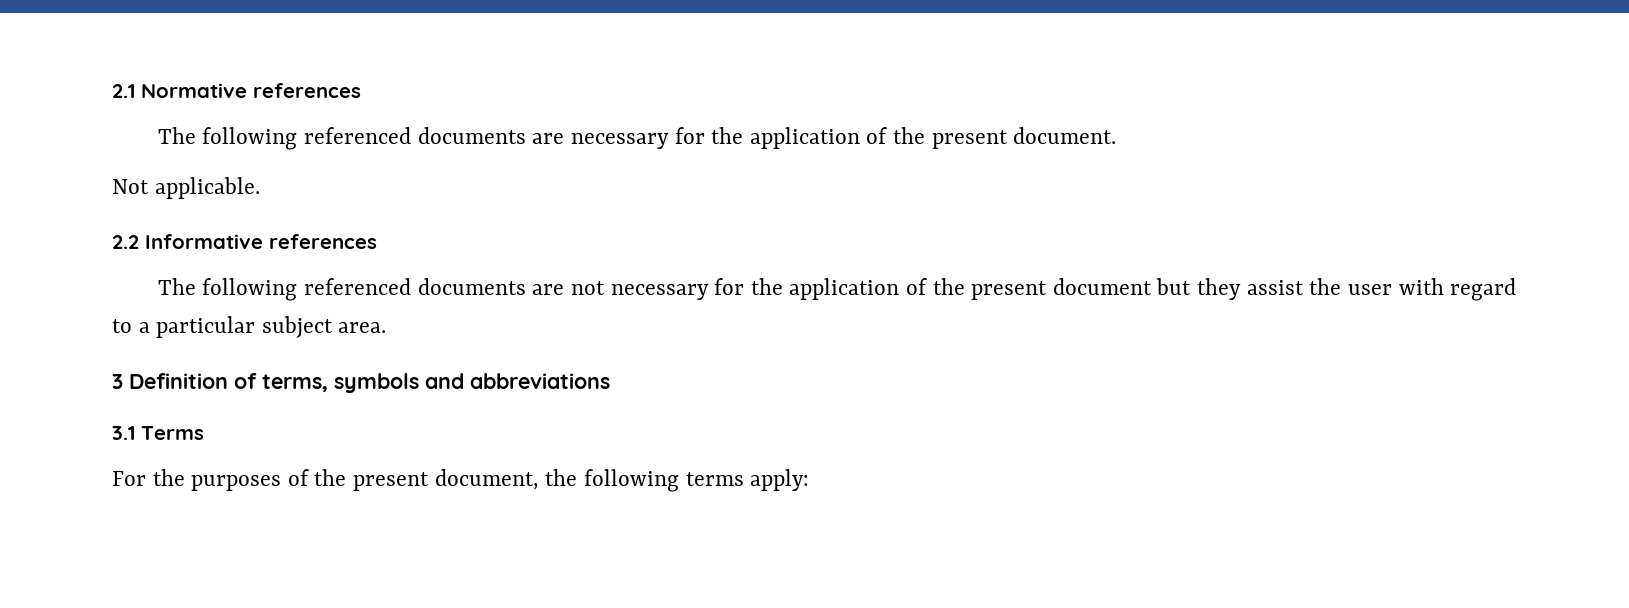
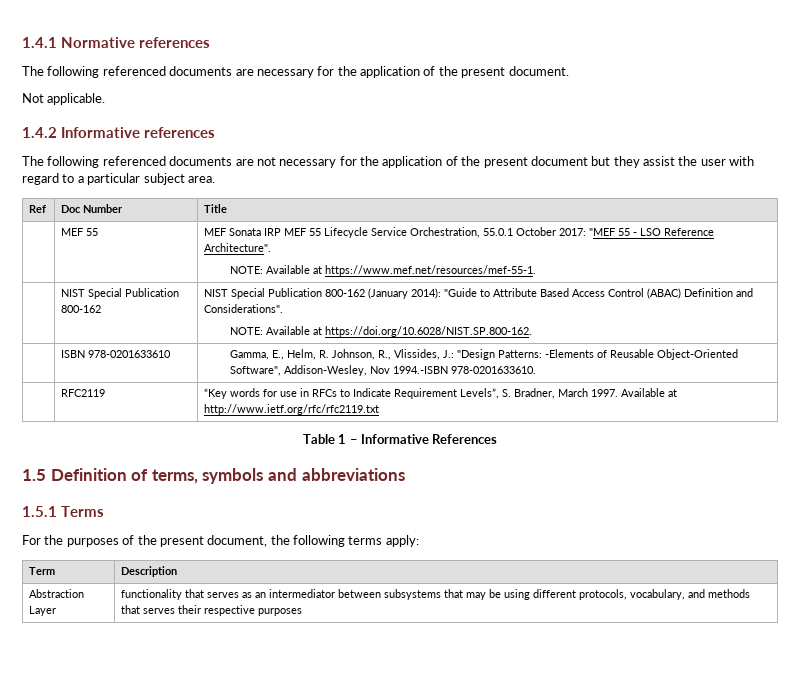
- 2.1 Normative references
+ 1.4.1 Normative references
- 2.2 Informative references
+ 1.4.2 Informative references
- 3 Definition of terms, symbols and abbreviations
+ Ref | Doc Number | Title
+ | MEF 55 | MEF Sonata IRP MEF 55 Lifecycle Service Orchestration, 55.0.1 October 2017: "MEF 55 - LSO Reference Architecture".
+ NOTE: Available at https://www.mef.net/resources/mef-55-1.
+ | NIST Special Publication 800-162 | NIST Special Publication 800-162 (January 2014): "Guide to Attribute Based Access Control (ABAC) Definition and Considerations".
+ NOTE: Available at https://doi.org/10.6028/NIST.SP.800-162.
+ | ISBN 978-0201633610 | Gamma, E., Helm, R. Johnson, R., Vlissides, J.: "Design Patterns: -Elements of Reusable Object-Oriented Software", Addison-Wesley, Nov 1994.-ISBN 978-0201633610.
+ | RFC2119 | “Key words for use in RFCs to Indicate Requirement Levels”, S. Bradner, March 1997. Available at http://www.ietf.org/rfc/rfc2119.txt
+ Table 1 – Informative References
+ 1.5 Definition of terms, symbols and abbreviations
- 3.1 Terms
+ 1.5.1 Terms
+ Term | Description
+ Abstraction Layer | functionality that serves as an intermediator between subsystems that may be using different protocols, vocabulary, and methods that serves their respective purposes

